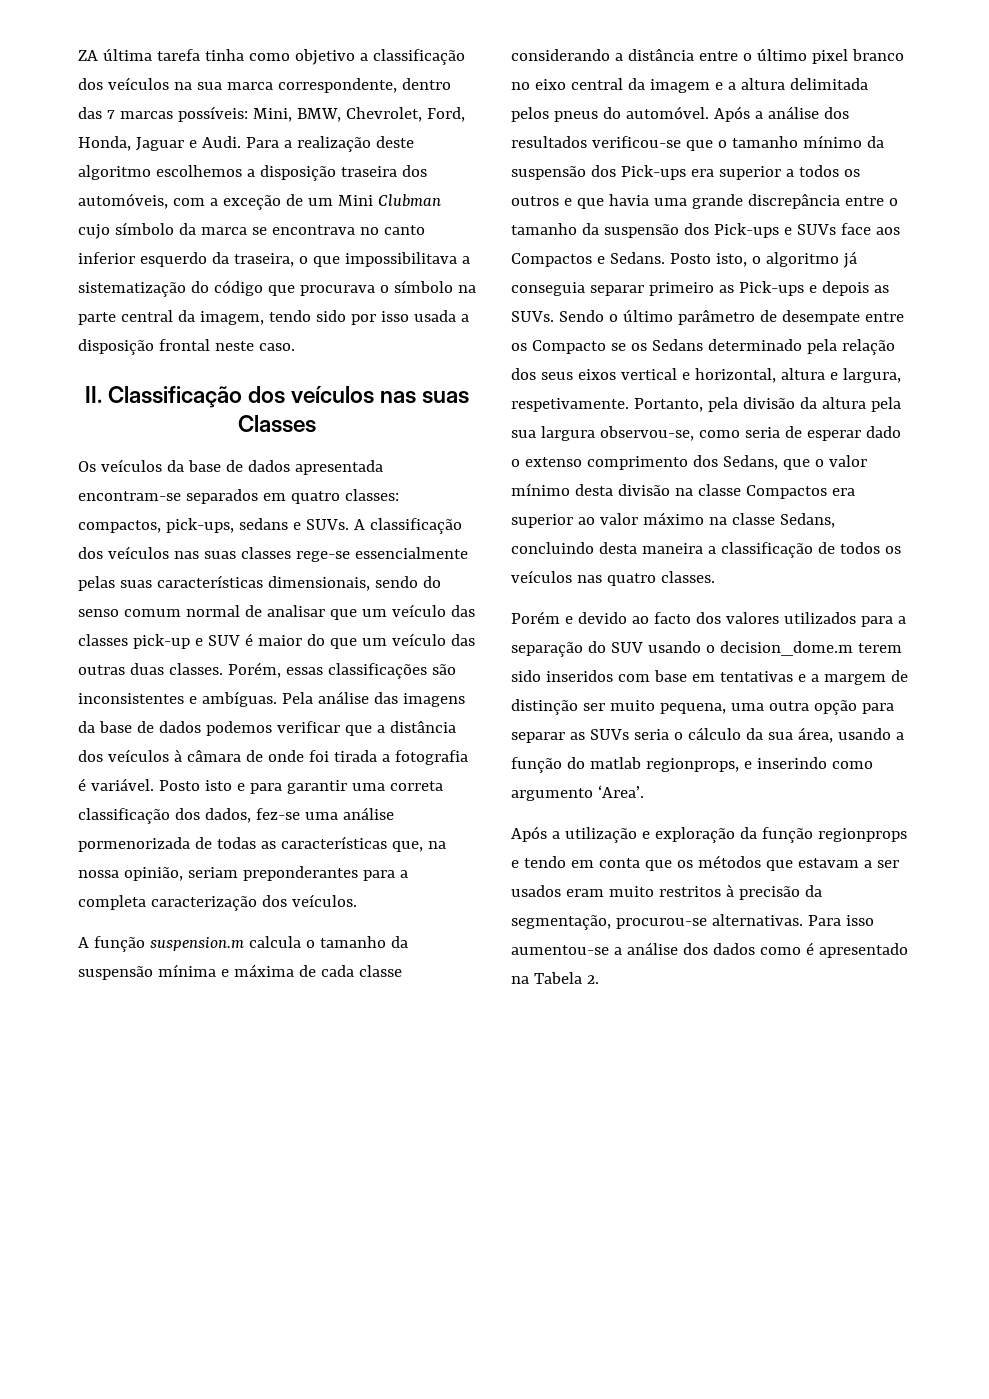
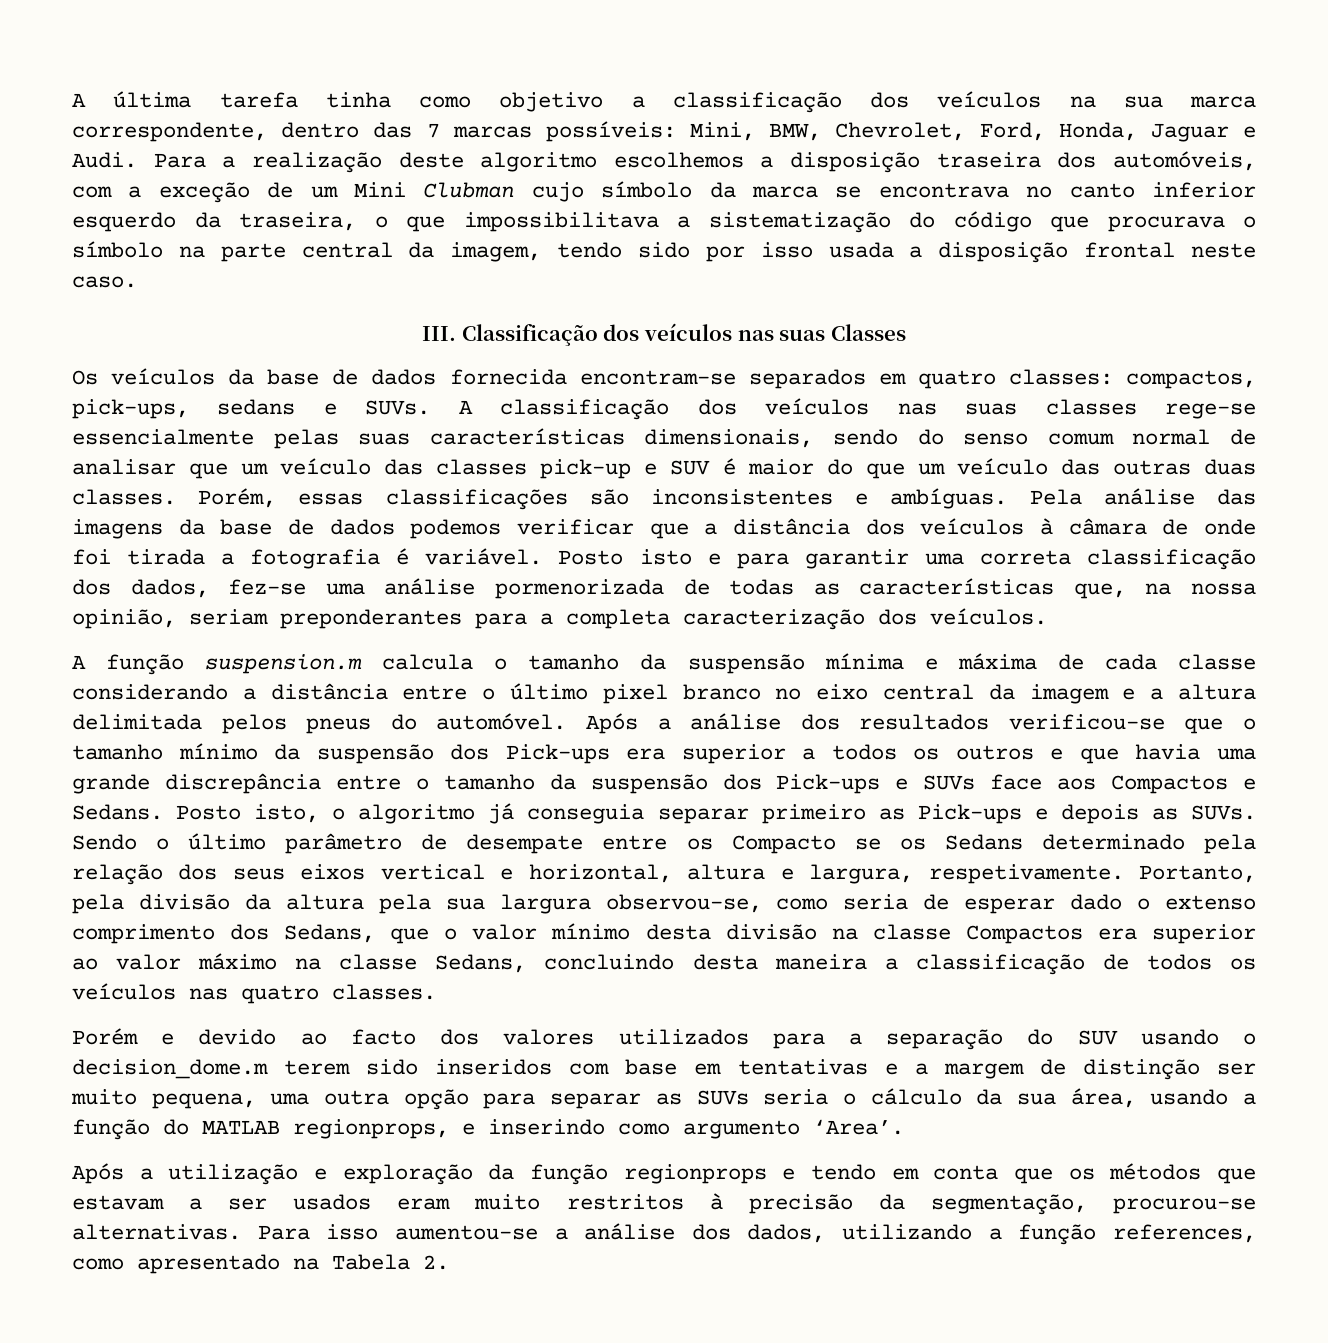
- ZA última tarefa tinha como objetivo a classificação dos veículos na sua marca correspondente, dentro das 7 marcas possíveis: Mini, BMW, Chevrolet, Ford, Honda, Jaguar e Audi.
+ A última tarefa tinha como objetivo a classificação dos veículos na sua marca correspondente, dentro das 7 marcas possíveis: Mini, BMW, Chevrolet, Ford, Honda, Jaguar e Audi.
- II. Classificação dos veículos nas suas Classes
+ III. Classificação dos veículos nas suas Classes
- Os veículos da base de dados apresentada encontram-se separados em quatro classes: compactos, pick-ups, sedans e SUVs.
+ Os veículos da base de dados fornecida encontram-se separados em quatro classes: compactos, pick-ups, sedans e SUVs.
- Porém e devido ao facto dos valores utilizados para a separação do SUV usando o decision_dome.m terem sido inseridos com base em tentativas e a margem de distinção ser muito pequena, uma outra opção para separar as SUVs seria o cálculo da sua área, usando a função do matlab regionprops, e inserindo como argumento ‘Area’.
+ Porém e devido ao facto dos valores utilizados para a separação do SUV usando o decision_dome.m terem sido inseridos com base em tentativas e a margem de distinção ser muito pequena, uma outra opção para separar as SUVs seria o cálculo da sua área, usando a função do MATLAB regionprops, e inserindo como argumento ‘Area’.
- Para isso aumentou-se a análise dos dados como é apresentado na Tabela 2.
+ Para isso aumentou-se a análise dos dados, utilizando a função references, como apresentado na Tabela 2.

